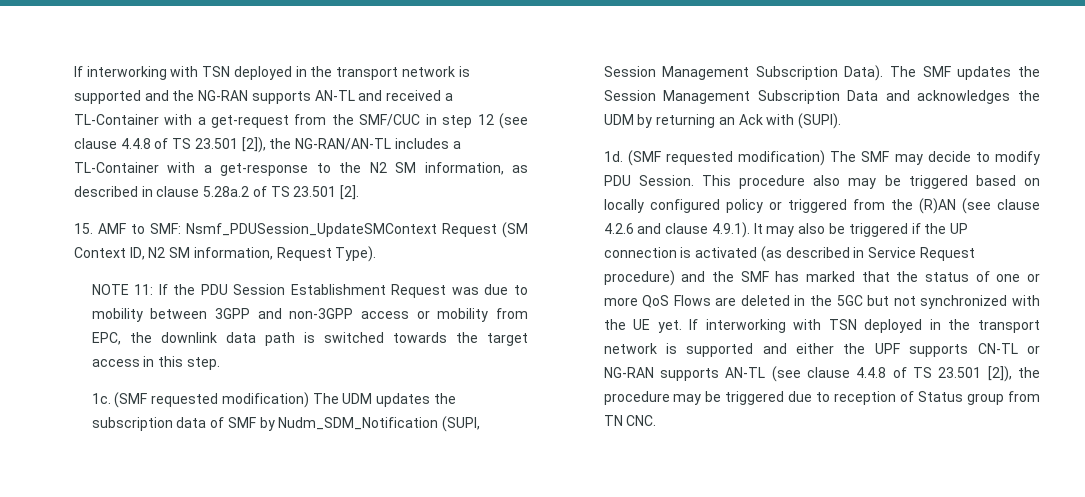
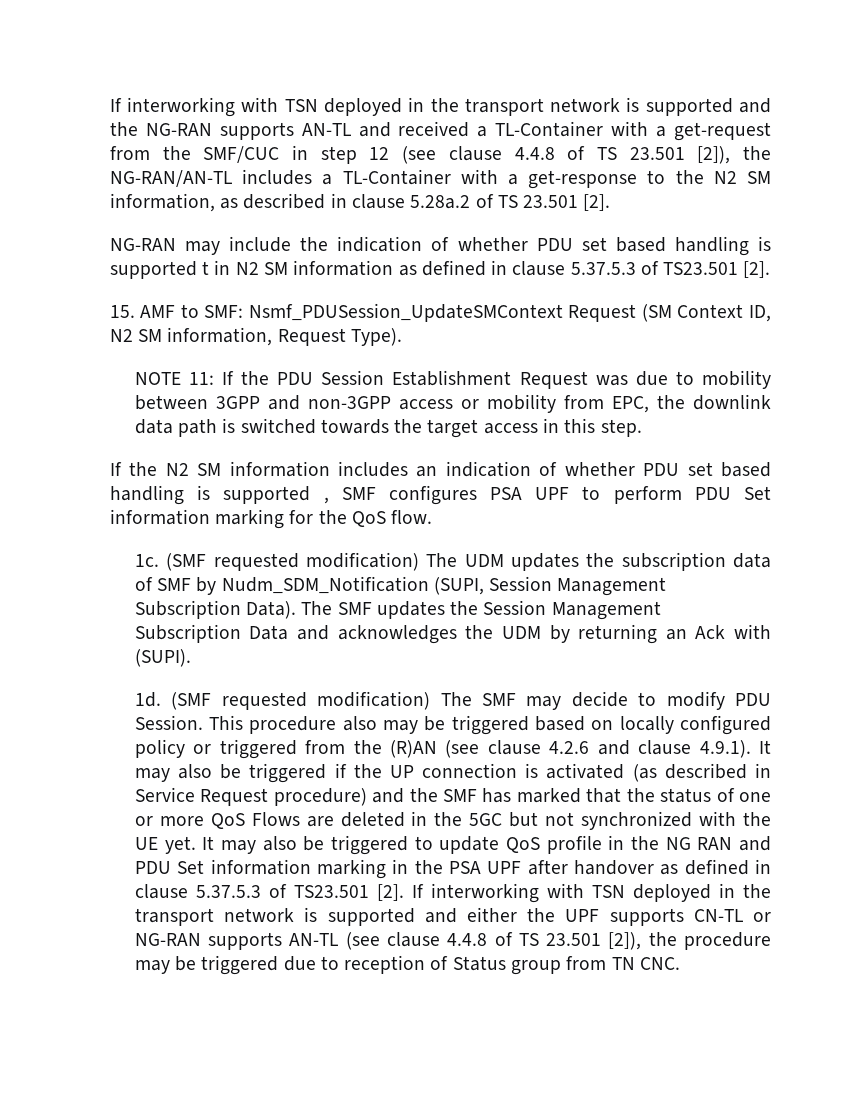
+ NG-RAN may include the indication of whether PDU set based handling is supported t in N2 SM information as defined in clause 5.37.5.3 of TS23.501 [2].
+ If the N2 SM information includes an indication of whether PDU set based handling is supported , SMF configures PSA UPF to perform PDU Set information marking for the QoS flow.
+ It may also be triggered to update QoS profile in the NG RAN and PDU Set information marking in the PSA UPF after handover as defined in clause 5.37.5.3 of TS23.501 [2].

